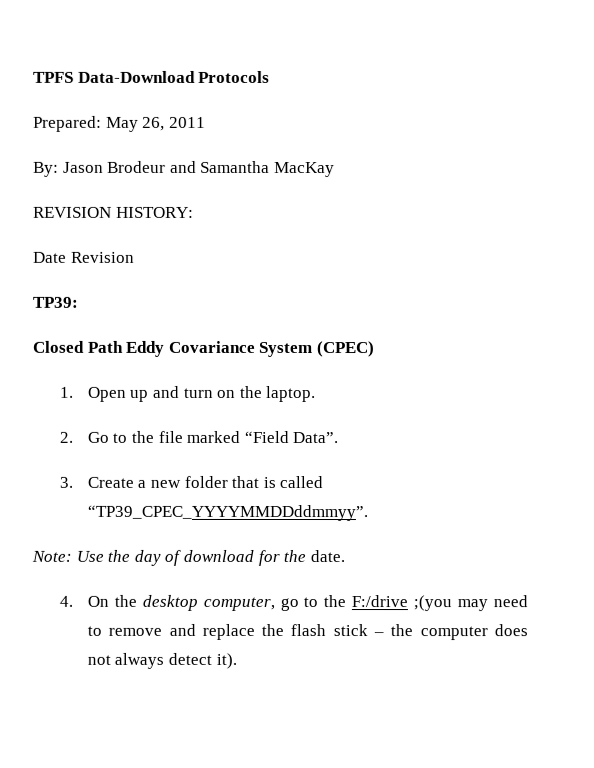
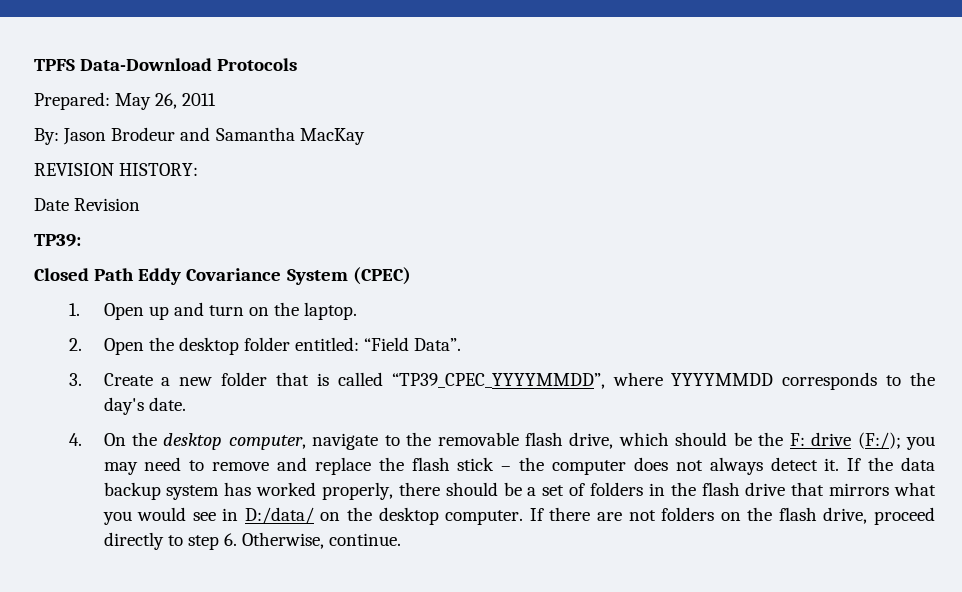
- 2. Go to the file marked “Field Data”.
+ 2. Open the desktop folder entitled: “Field Data”.
- 3. Create a new folder that is called “TP39_CPEC_YYYYMMDDddmmyy”.
- Note: Use the day of download for the date.
+ 3. Create a new folder that is called “TP39_CPEC_YYYYMMDD”, where YYYYMMDD corresponds to the day's date.
- 4. On the desktop computer, go to the F:/drive ;(you may need to remove and replace the flash stick – the computer does not always detect it).
+ 4. On the desktop computer, navigate to the removable flash drive, which should be the F: drive (F:/); you may need to remove and replace the flash stick – the computer does not always detect it. If the data backup system has worked properly, there should be a set of folders in the flash drive that mirrors what you would see in D:/data/ on the desktop computer. If there are not folders on the flash drive, proceed directly to step 6. Otherwise, continue.

